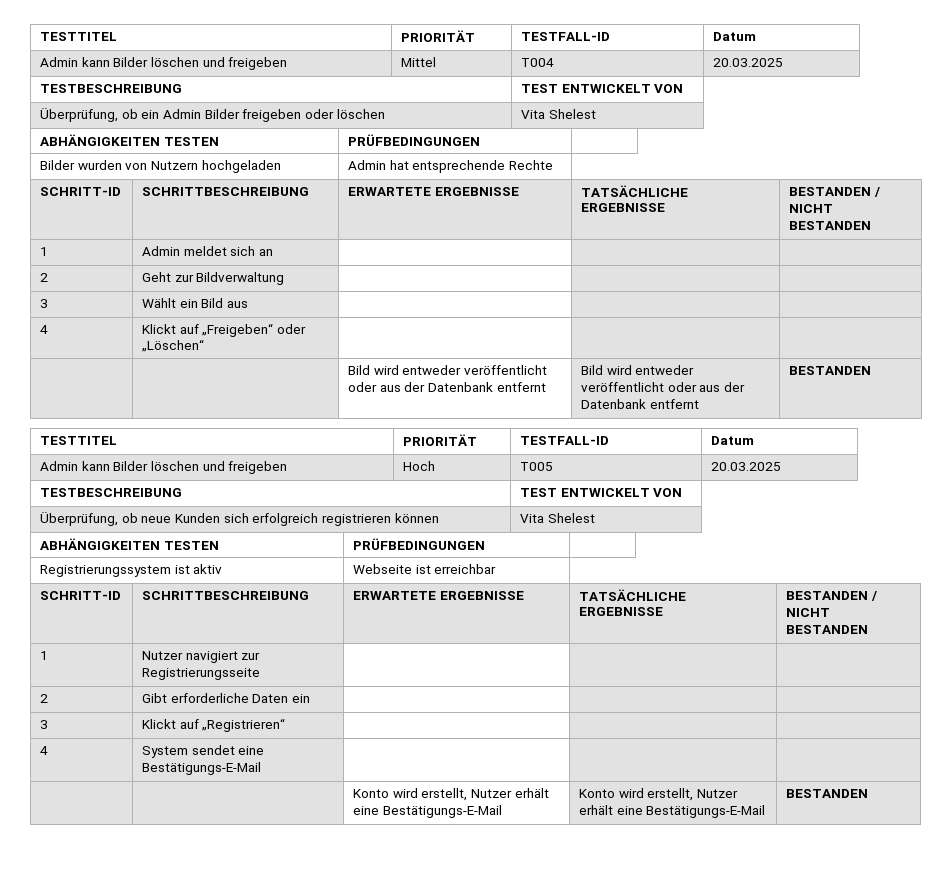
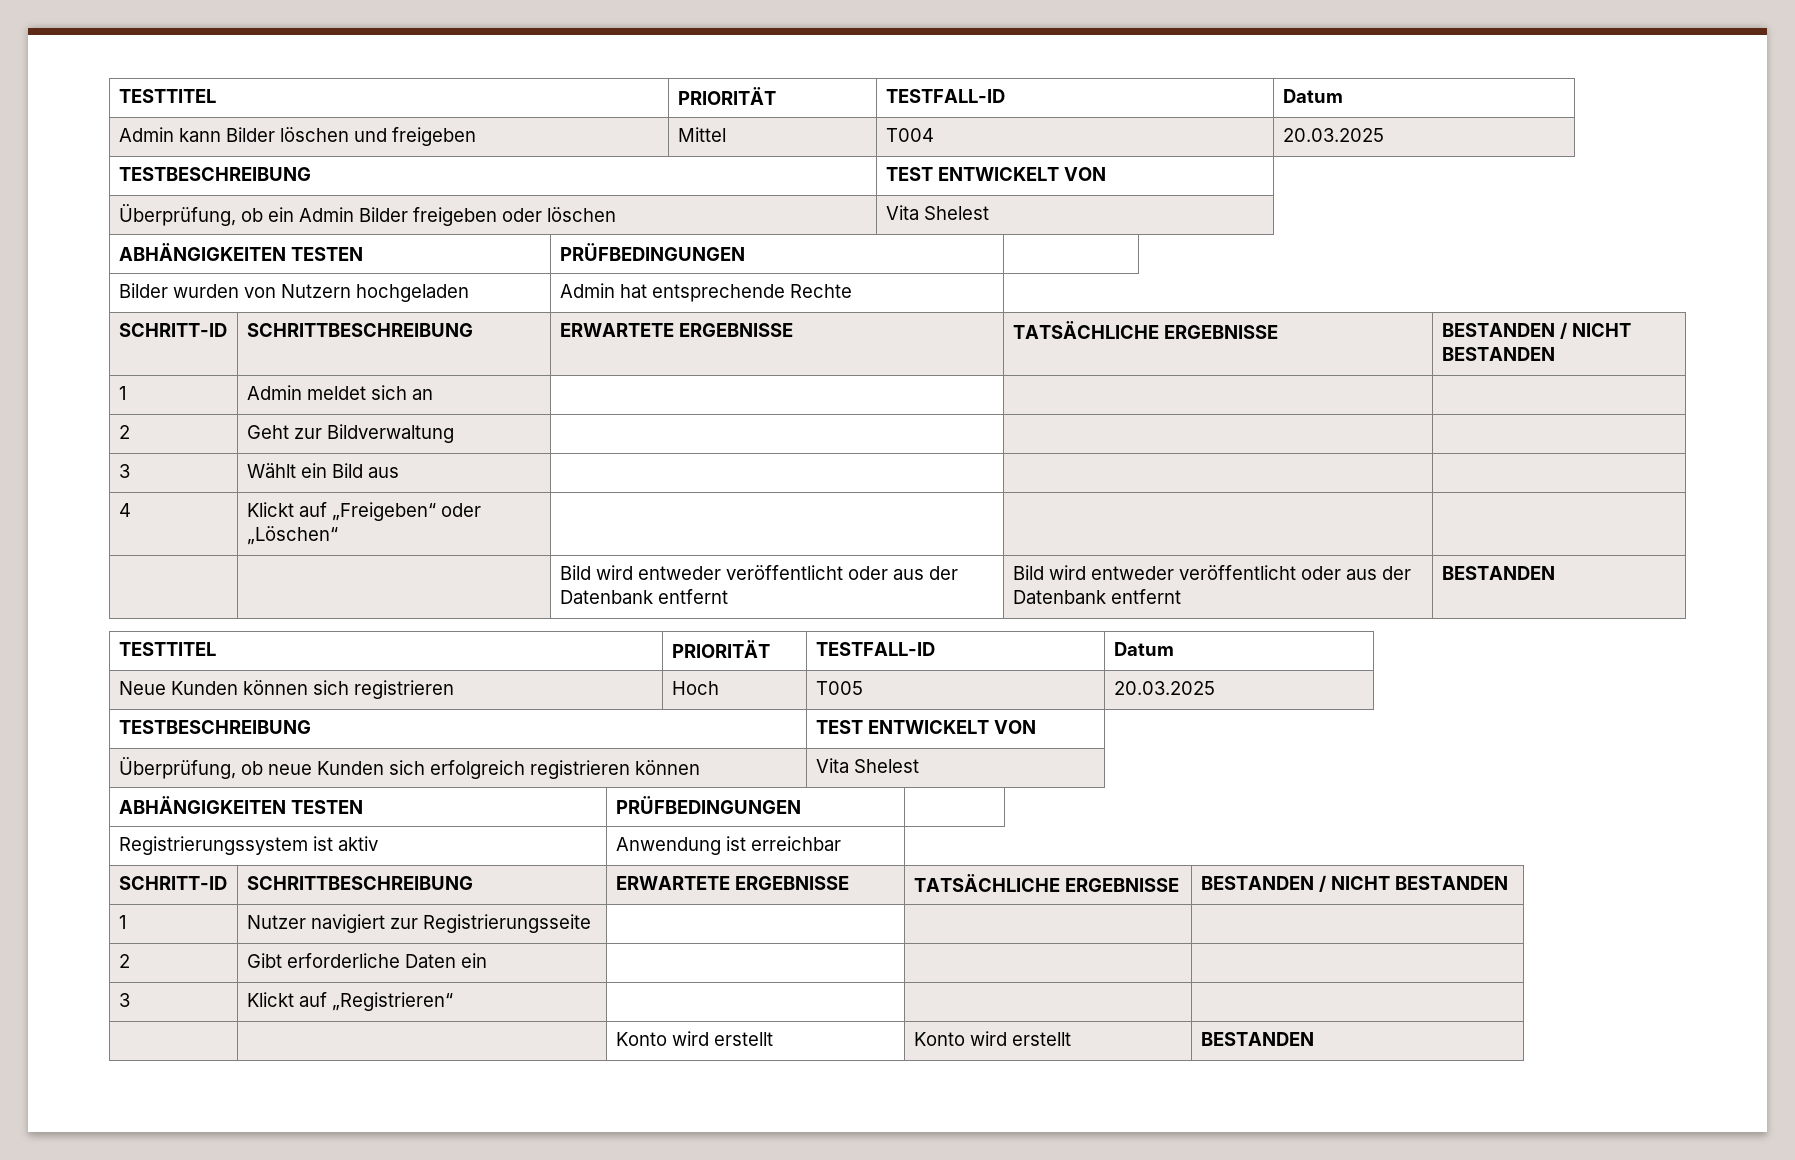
- Admin kann Bilder löschen und freigeben | Hoch | T005 | 20.03.2025
+ Neue Kunden können sich registrieren | Hoch | T005 | 20.03.2025
- Registrierungssystem ist aktiv | Webseite ist erreichbar
+ Registrierungssystem ist aktiv | Anwendung ist erreichbar
- 4 | System sendet eine Bestätigungs-E-Mail | | |
- | | Konto wird erstellt, Nutzer erhält eine Bestätigungs-E-Mail | Konto wird erstellt, Nutzer erhält eine Bestätigungs-E-Mail | BESTANDEN
+ | | Konto wird erstellt | Konto wird erstellt | BESTANDEN

